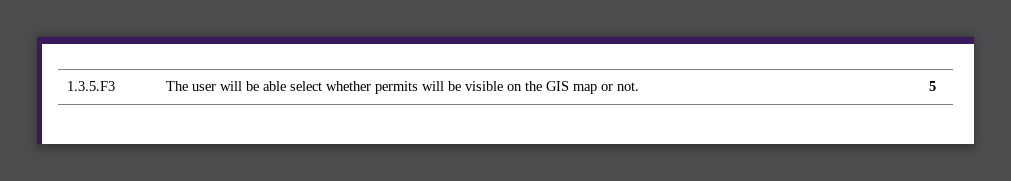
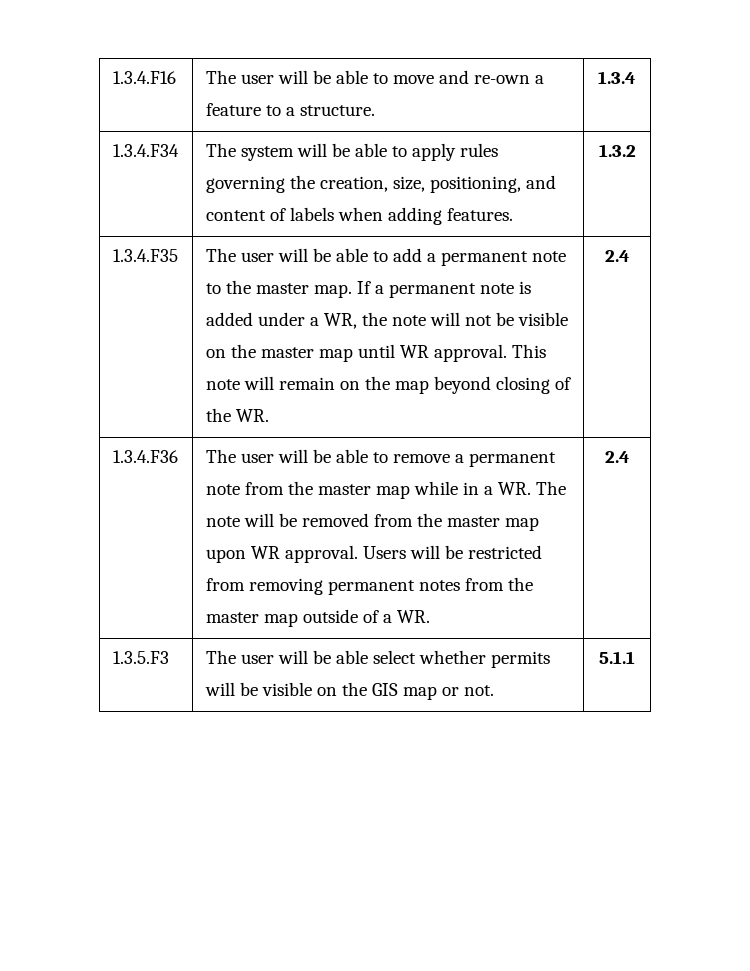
+ 1.3.4.F16 | The user will be able to move and re-own a feature to a structure. | 1.3.4
+ 1.3.4.F34 | The system will be able to apply rules governing the creation, size, positioning, and content of labels when adding features. | 1.3.2
+ 1.3.4.F35 | The user will be able to add a permanent note to the master map. If a permanent note is added under a WR, the note will not be visible on the master map until WR approval. This note will remain on the map beyond closing of the WR. | 2.4
+ 1.3.4.F36 | The user will be able to remove a permanent note from the master map while in a WR. The note will be removed from the master map upon WR approval. Users will be restricted from removing permanent notes from the master map outside of a WR. | 2.4
- 1.3.5.F3 | The user will be able select whether permits will be visible on the GIS map or not. | 5
+ 1.3.5.F3 | The user will be able select whether permits will be visible on the GIS map or not. | 5.1.1

